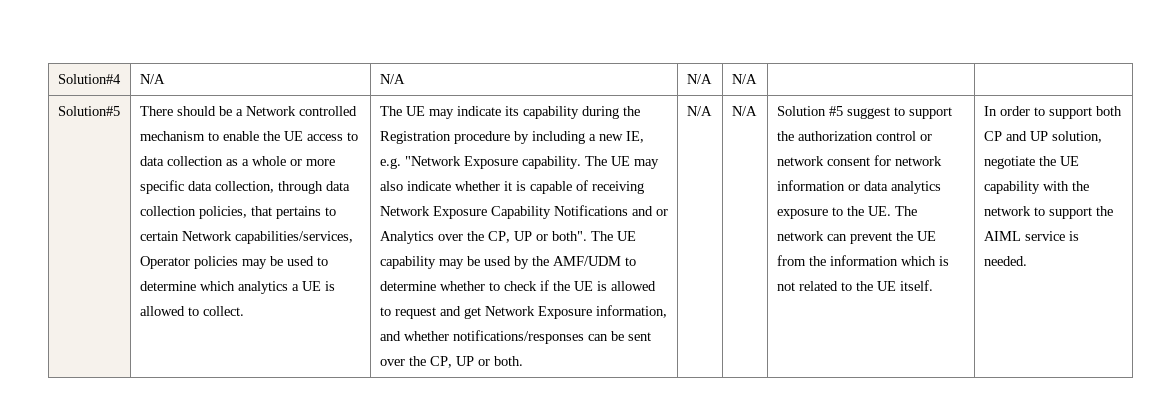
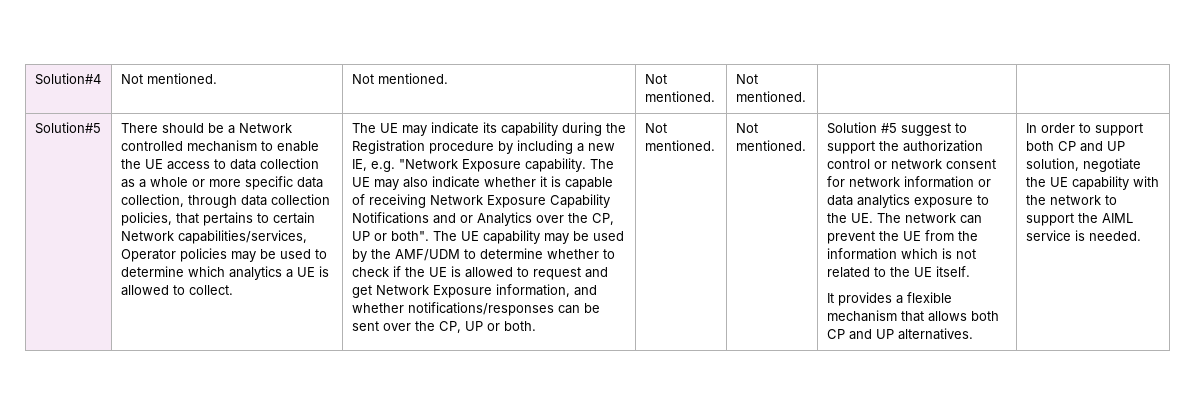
- Solution#4 | N/A | N/A | N/A | N/A | |
+ Solution#4 | Not mentioned. | Not mentioned. | Not mentioned. | Not mentioned. | |
- The UE capability may be used by the AMF/UDM to determine whether to check if the UE is allowed to request and get Network Exposure information, and whether notifications/responses can be sent over the CP, UP or both. | N/A | N/A
+ The UE capability may be used by the AMF/UDM to determine whether to check if the UE is allowed to request and get Network Exposure information, and whether notifications/responses can be sent over the CP, UP or both. | Not mentioned. | Not mentioned.
+ It provides a flexible mechanism that allows both CP and UP alternatives.

